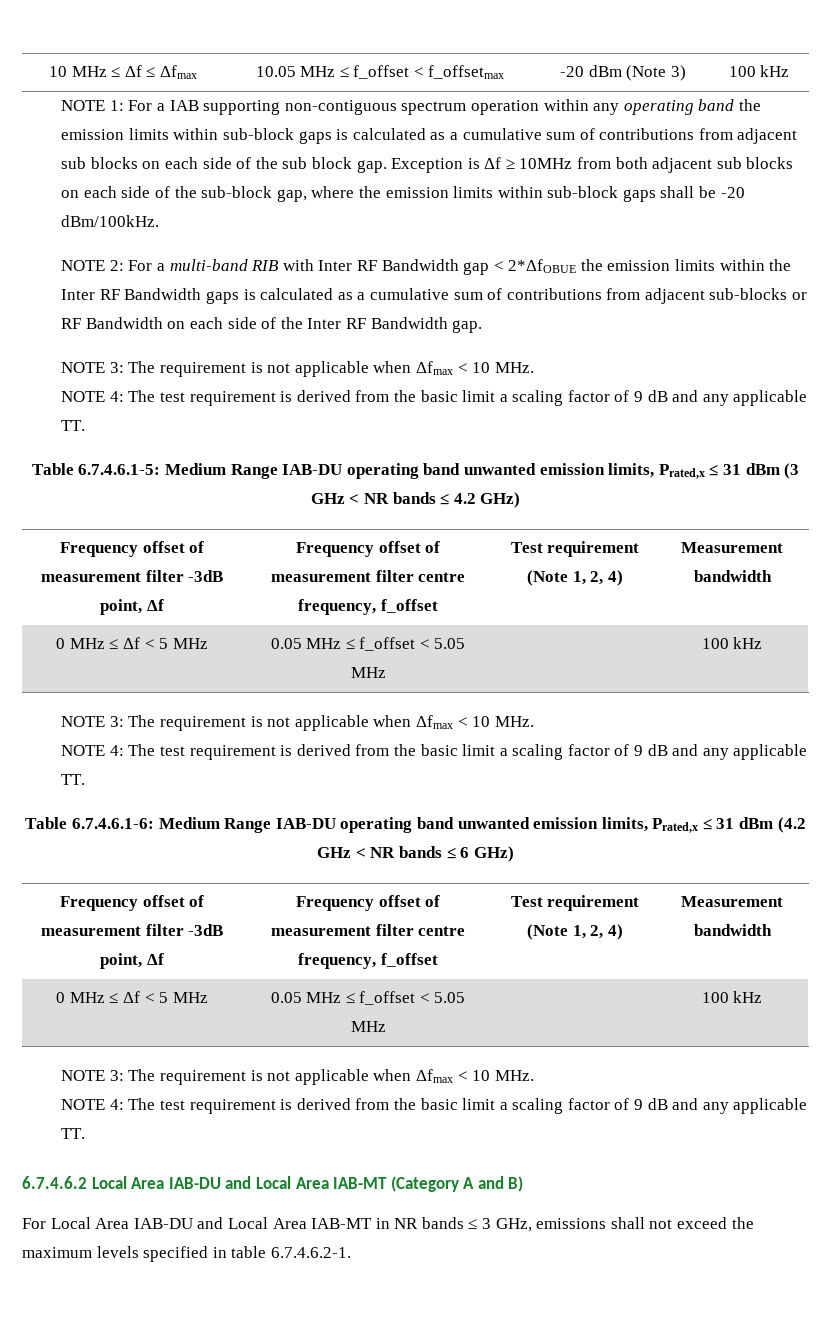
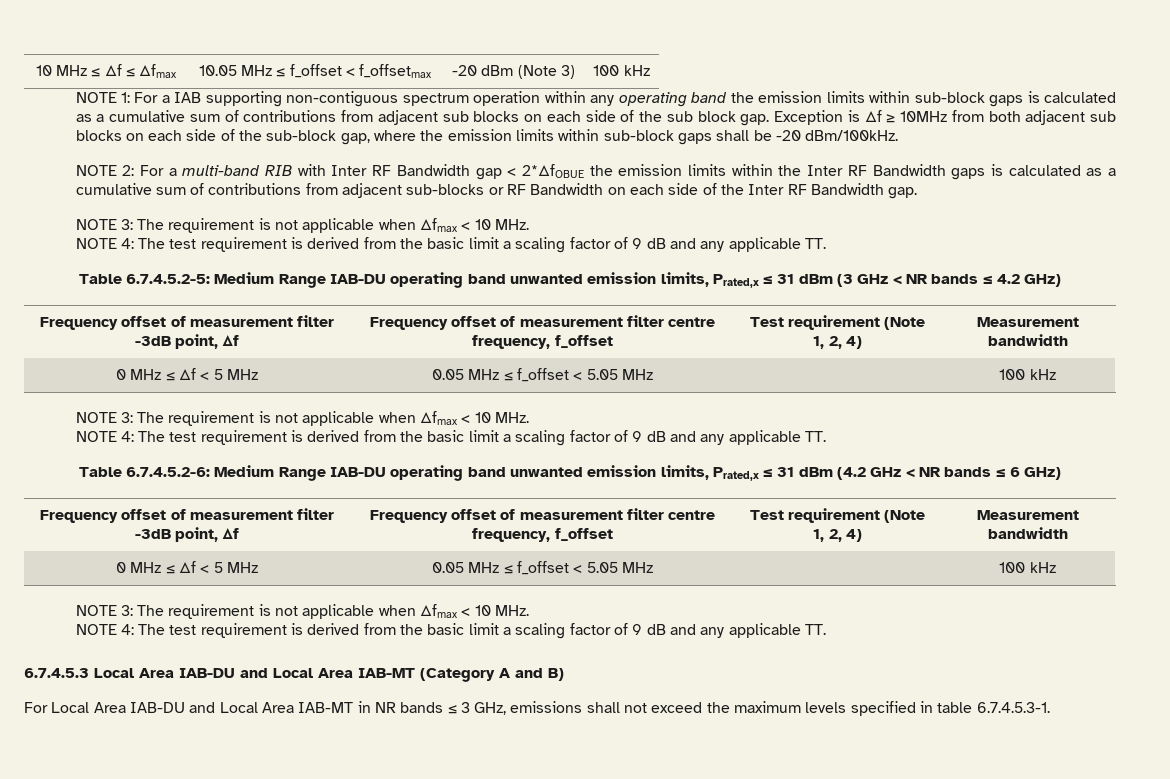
- Table 6.7.4.6.1-5: Medium Range IAB-DU operating band unwanted emission limits, Prated,x ≤ 31 dBm (3 GHz < NR bands ≤ 4.2 GHz)
+ Table 6.7.4.5.2-5: Medium Range IAB-DU operating band unwanted emission limits, Prated,x ≤ 31 dBm (3 GHz < NR bands ≤ 4.2 GHz)
- Table 6.7.4.6.1-6: Medium Range IAB-DU operating band unwanted emission limits, Prated,x ≤ 31 dBm (4.2 GHz < NR bands ≤ 6 GHz)
+ Table 6.7.4.5.2-6: Medium Range IAB-DU operating band unwanted emission limits, Prated,x ≤ 31 dBm (4.2 GHz < NR bands ≤ 6 GHz)
- 6.7.4.6.2 Local Area IAB-DU and Local Area IAB-MT (Category A and B)
+ 6.7.4.5.3 Local Area IAB-DU and Local Area IAB-MT (Category A and B)
- For Local Area IAB-DU and Local Area IAB-MT in NR bands ≤ 3 GHz, emissions shall not exceed the maximum levels specified in table 6.7.4.6.2-1.
+ For Local Area IAB-DU and Local Area IAB-MT in NR bands ≤ 3 GHz, emissions shall not exceed the maximum levels specified in table 6.7.4.5.3-1.

